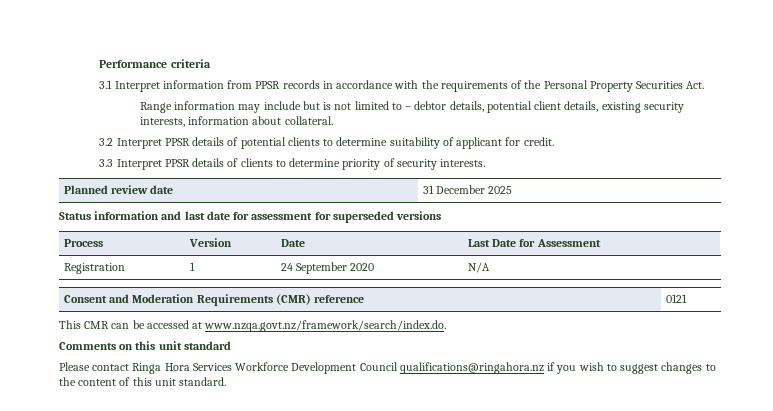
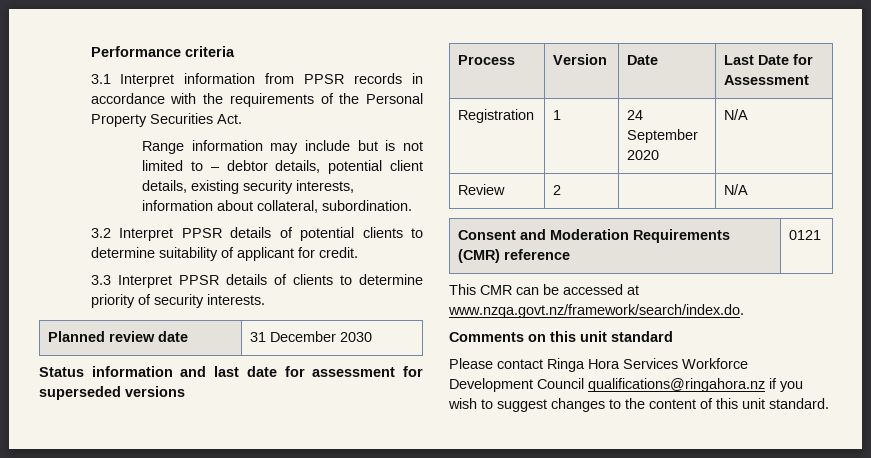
- Range information may include but is not limited to – debtor details, potential client details, existing security interests, information about collateral.
+ Range information may include but is not limited to – debtor details, potential client details, existing security interests, information about collateral, subordination.
- Planned review date | 31 December 2025
+ Planned review date | 31 December 2030
+ Review | 2 | | N/A

